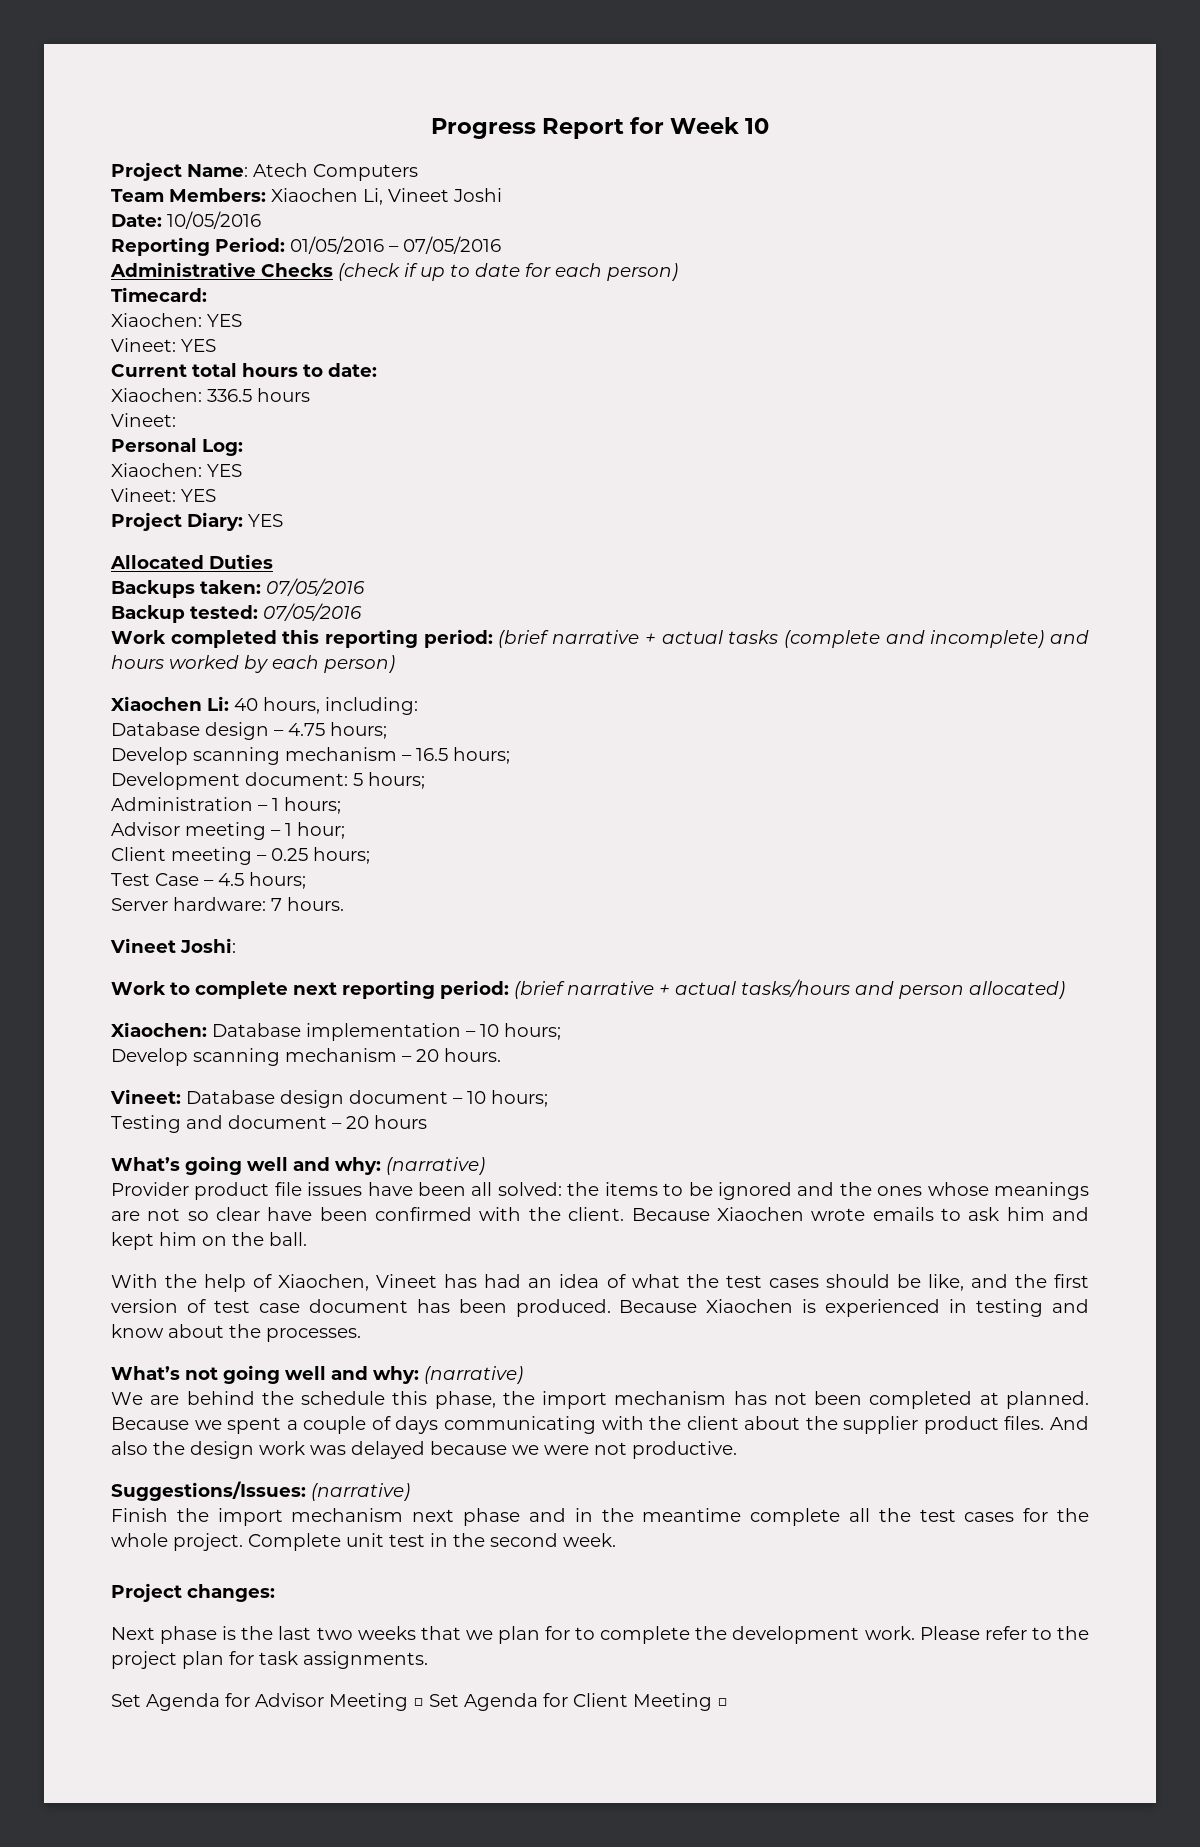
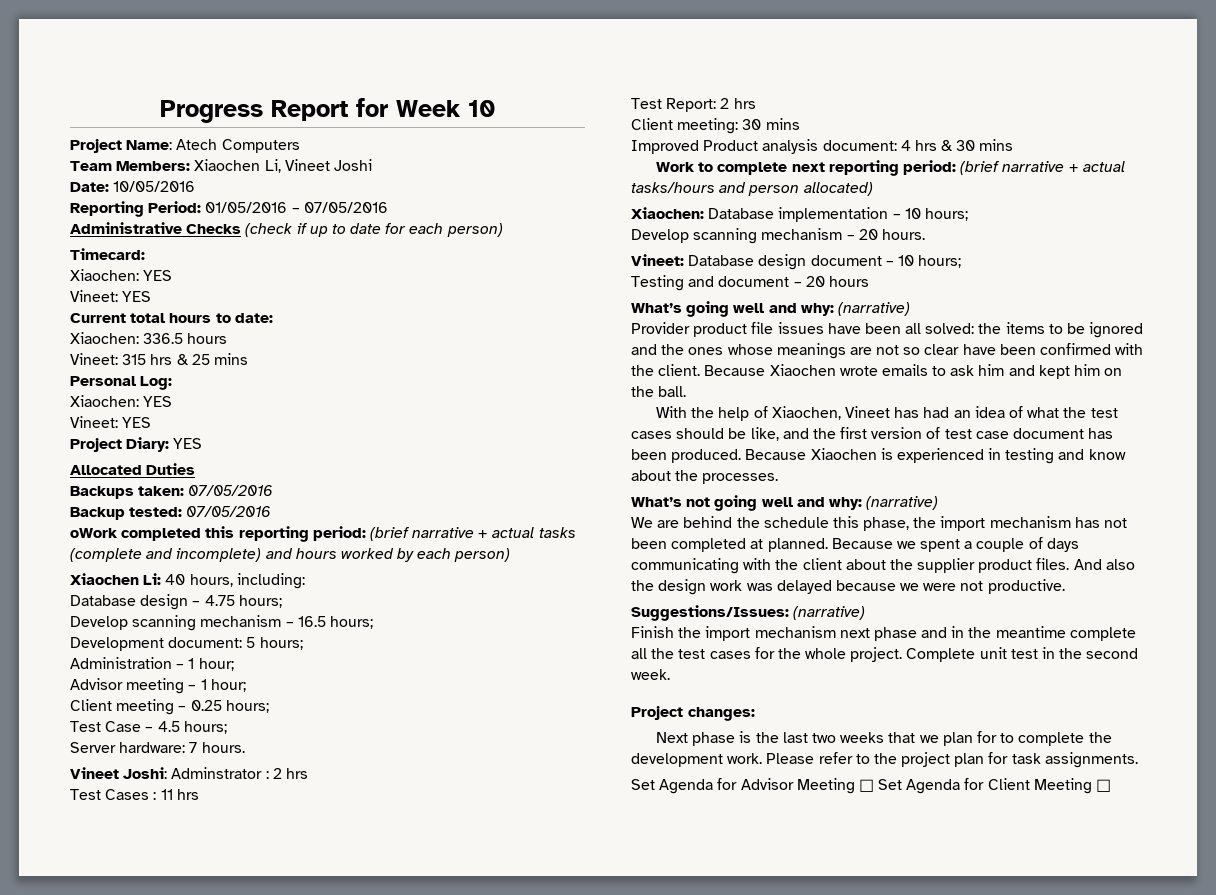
  Xiaochen: 336.5 hours
- Vineet:
+ Vineet: 315 hrs & 25 mins
- Work completed this reporting period: (brief narrative + actual tasks (complete and incomplete) and hours worked by each person)
+ oWork completed this reporting period: (brief narrative + actual tasks (complete and incomplete) and hours worked by each person)
- Administration – 1 hours;
+ Administration – 1 hour;
- Vineet Joshi:
+ Vineet Joshi: Adminstrator : 2 hrs
+ Test Cases : 11 hrs
+ Test Report: 2 hrs
+ Client meeting: 30 mins
+ Improved Product analysis document: 4 hrs & 30 mins

